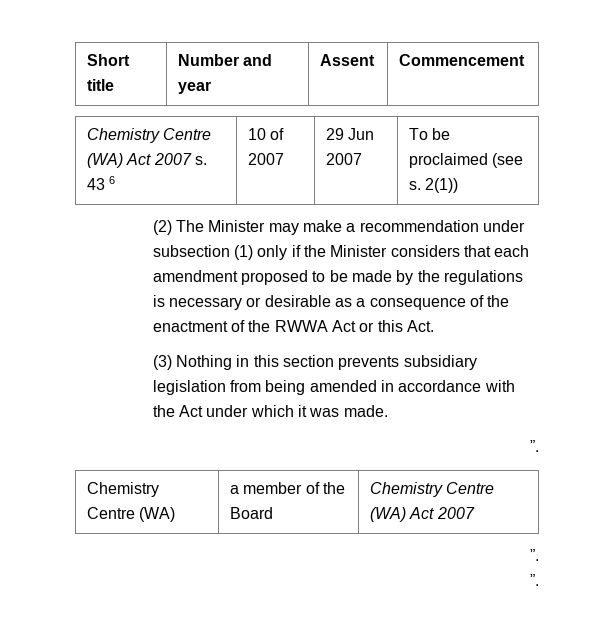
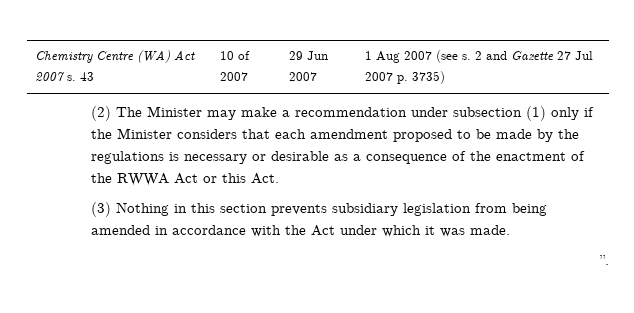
- Short title | Number and year | Assent | Commencement
- Chemistry Centre (WA) Act 2007 s. 43 6 | 10 of 2007 | 29 Jun 2007 | To be proclaimed (see s. 2(1))
+ Chemistry Centre (WA) Act 2007 s. 43 | 10 of 2007 | 29 Jun 2007 | 1 Aug 2007 (see s. 2 and Gazette 27 Jul 2007 p. 3735)
- Chemistry Centre (WA) | a member of the Board | Chemistry Centre (WA) Act 2007
- ”.
- ”.

